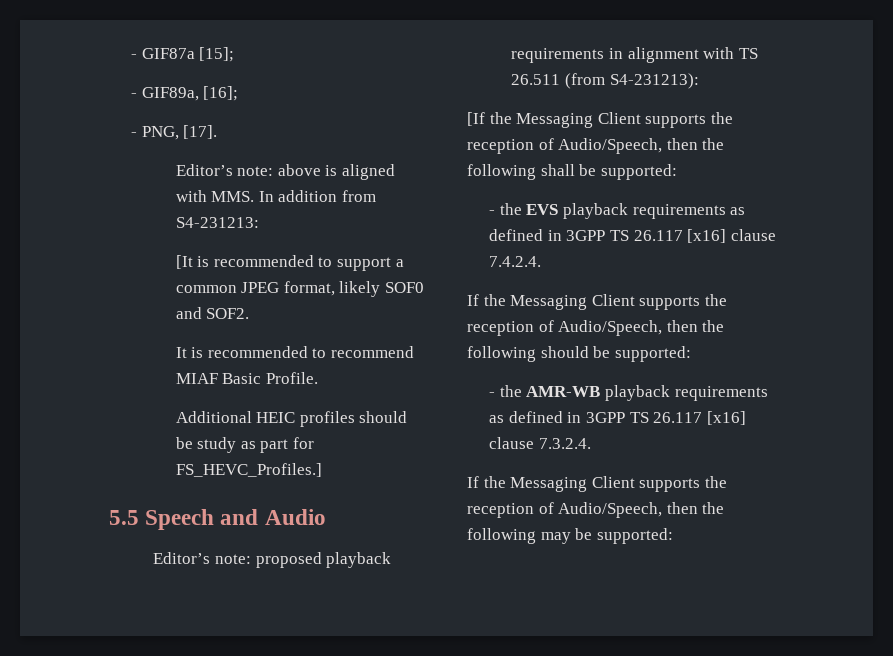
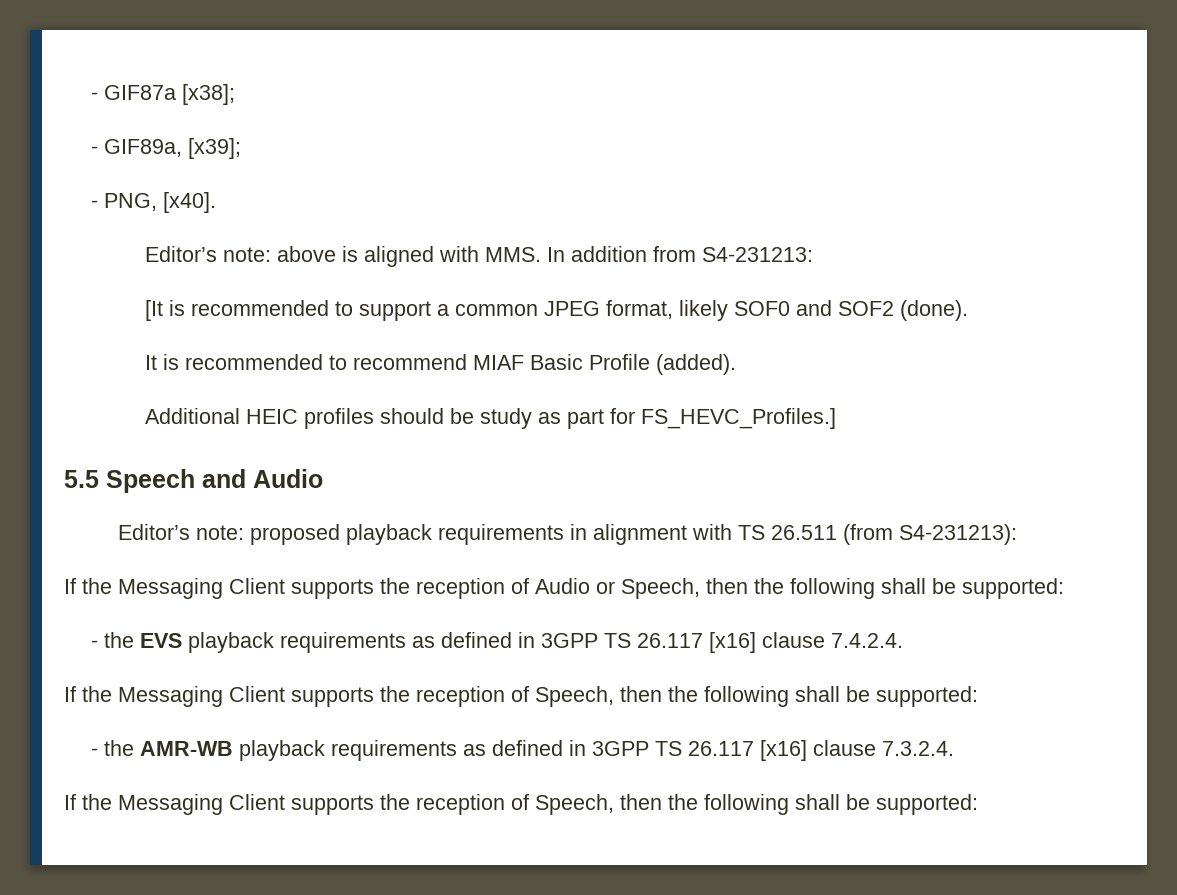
- - GIF87a [15];
+ - GIF87a [x38];
- - GIF89a, [16];
+ - GIF89a, [x39];
- - PNG, [17].
+ - PNG, [x40].
- [It is recommended to support a common JPEG format, likely SOF0 and SOF2.
+ [It is recommended to support a common JPEG format, likely SOF0 and SOF2 (done).
- It is recommended to recommend MIAF Basic Profile.
+ It is recommended to recommend MIAF Basic Profile (added).
- [If the Messaging Client supports the reception of Audio/Speech, then the following shall be supported:
+ If the Messaging Client supports the reception of Audio or Speech, then the following shall be supported:
  - the EVS playback requirements as defined in 3GPP TS 26.117 [x16] clause 7.4.2.4.
- If the Messaging Client supports the reception of Audio/Speech, then the following should be supported:
+ If the Messaging Client supports the reception of Speech, then the following shall be supported:
  - the AMR-WB playback requirements as defined in 3GPP TS 26.117 [x16] clause 7.3.2.4.
- If the Messaging Client supports the reception of Audio/Speech, then the following may be supported:
+ If the Messaging Client supports the reception of Speech, then the following shall be supported:

